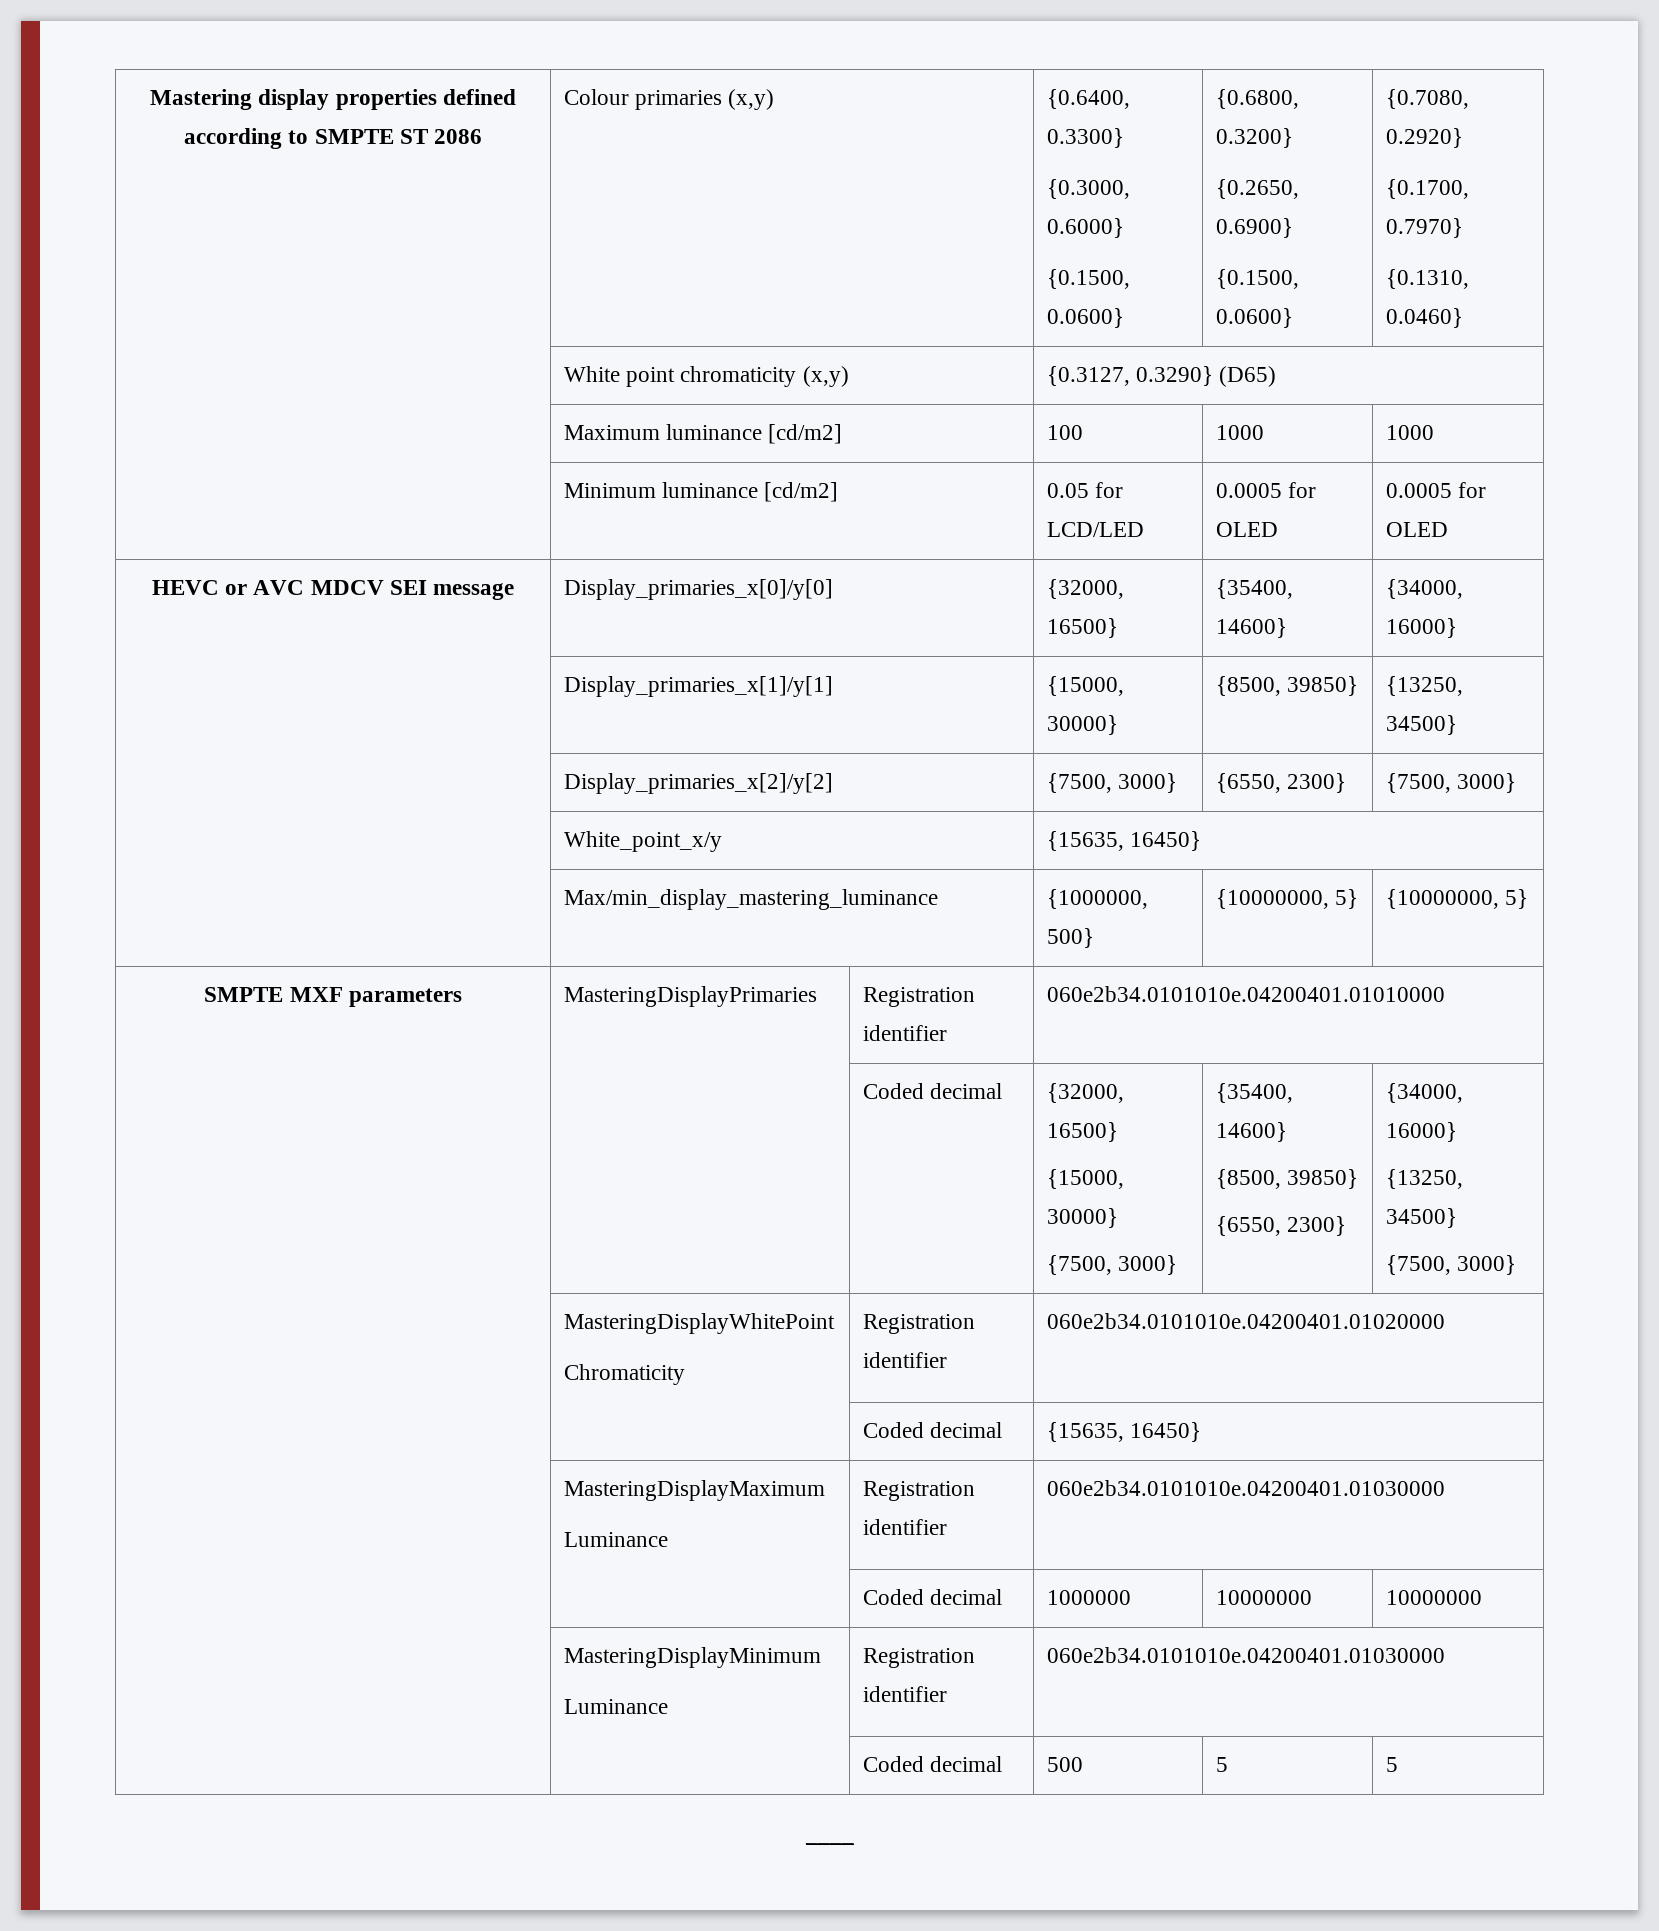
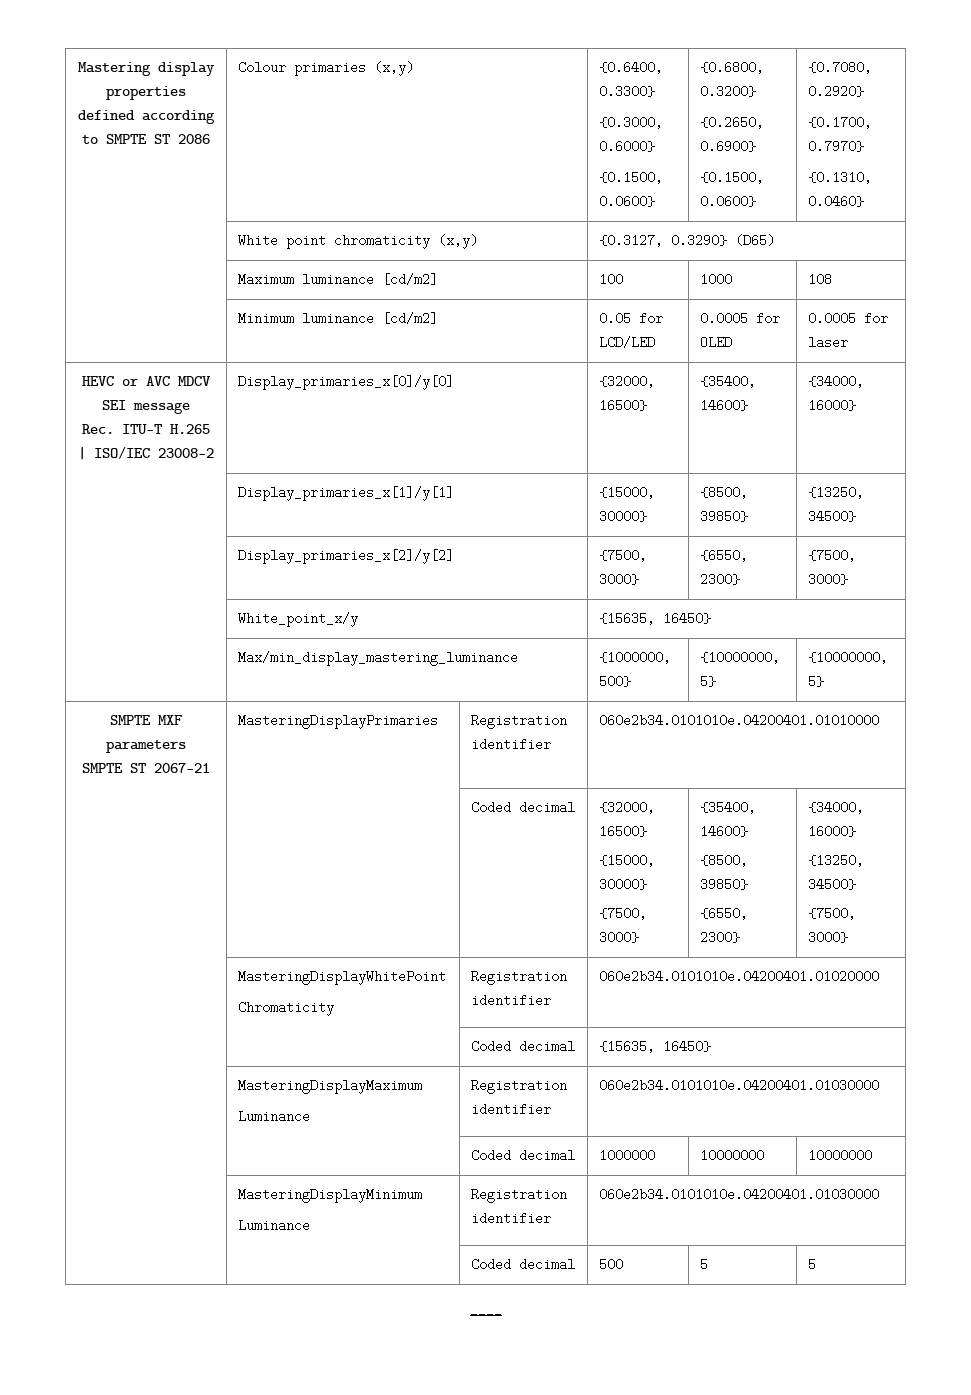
- | Maximum luminance [cd/m2] | 100 | 1000 | 1000
+ | Maximum luminance [cd/m2] | 100 | 1000 | 108
- | Minimum luminance [cd/m2] | 0.05 for LCD/LED | 0.0005 for OLED | 0.0005 for OLED
+ | Minimum luminance [cd/m2] | 0.05 for LCD/LED | 0.0005 for OLED | 0.0005 for laser
- HEVC or AVC MDCV SEI message | Display_primaries_x[0]/y[0] | {32000, 16500} | {35400, 14600} | {34000, 16000}
+ HEVC or AVC MDCV SEI message
+ Rec. ITU-T H.265 | ISO/IEC 23008-2 | Display_primaries_x[0]/y[0] | {32000, 16500} | {35400, 14600} | {34000, 16000}
- SMPTE MXF parameters | MasteringDisplayPrimaries | Registration identifier | 060e2b34.0101010e.04200401.01010000
+ SMPTE MXF parameters
+ SMPTE ST 2067-21 | MasteringDisplayPrimaries | Registration identifier | 060e2b34.0101010e.04200401.01010000

